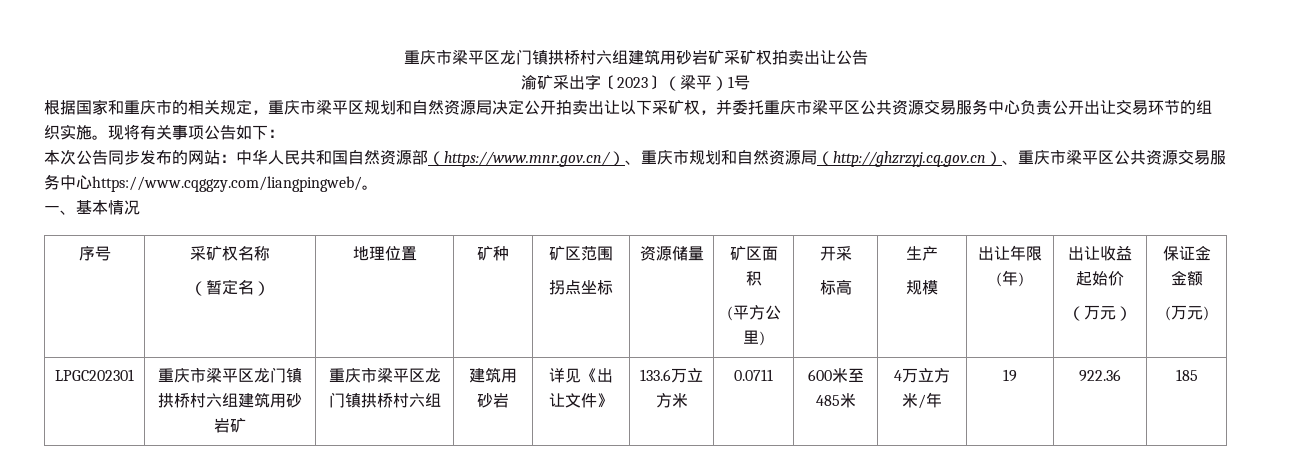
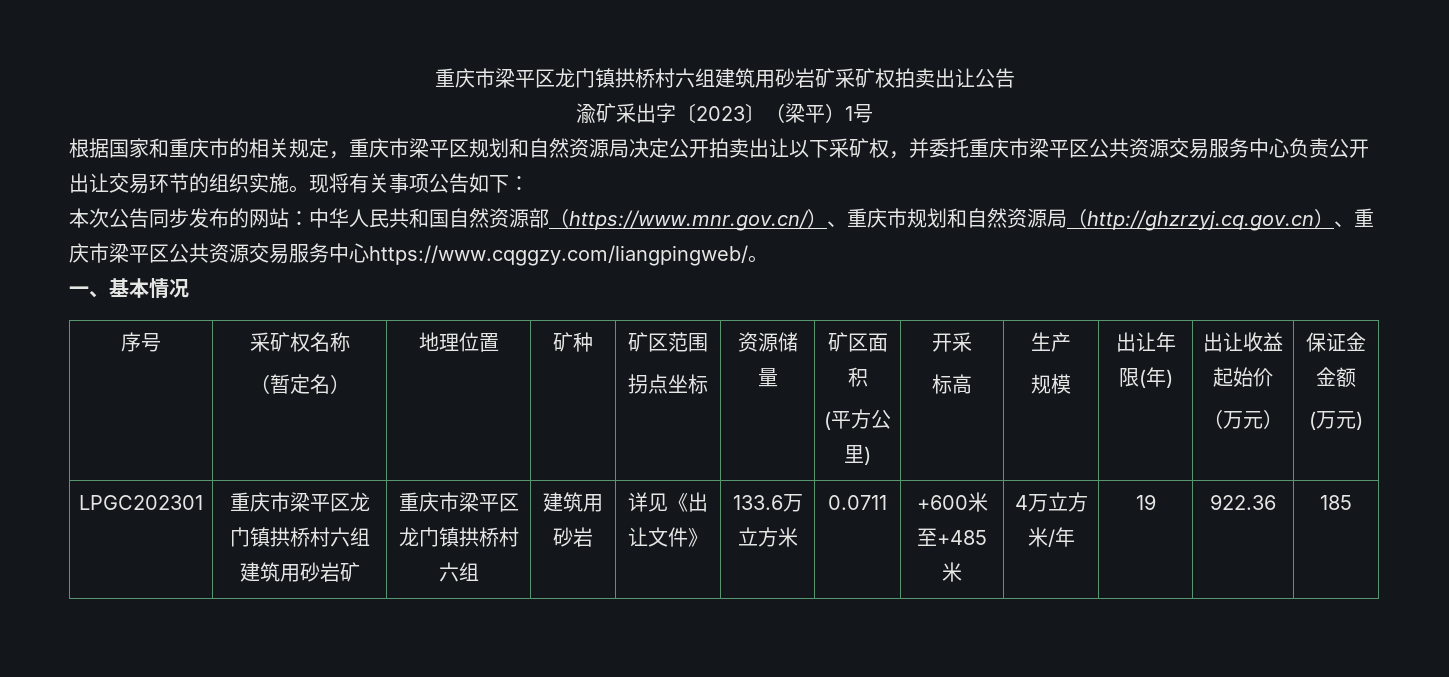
- LPGC202301 | 重庆市梁平区龙门镇拱桥村六组建筑用砂岩矿 | 重庆市梁平区龙门镇拱桥村六组 | 建筑用砂岩 | 详见《出让文件》 | 133.6万立方米 | 0.0711 | 600米至485米 | 4万立方米/年 | 19 | 922.36 | 185
+ LPGC202301 | 重庆市梁平区龙门镇拱桥村六组建筑用砂岩矿 | 重庆市梁平区龙门镇拱桥村六组 | 建筑用砂岩 | 详见《出让文件》 | 133.6万立方米 | 0.0711 | +600米至+485米 | 4万立方米/年 | 19 | 922.36 | 185

